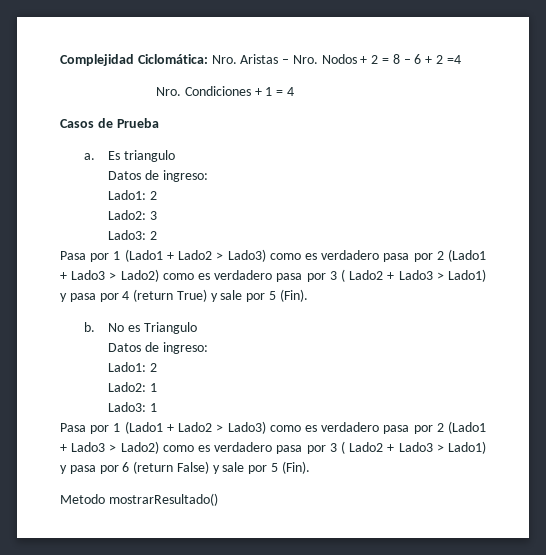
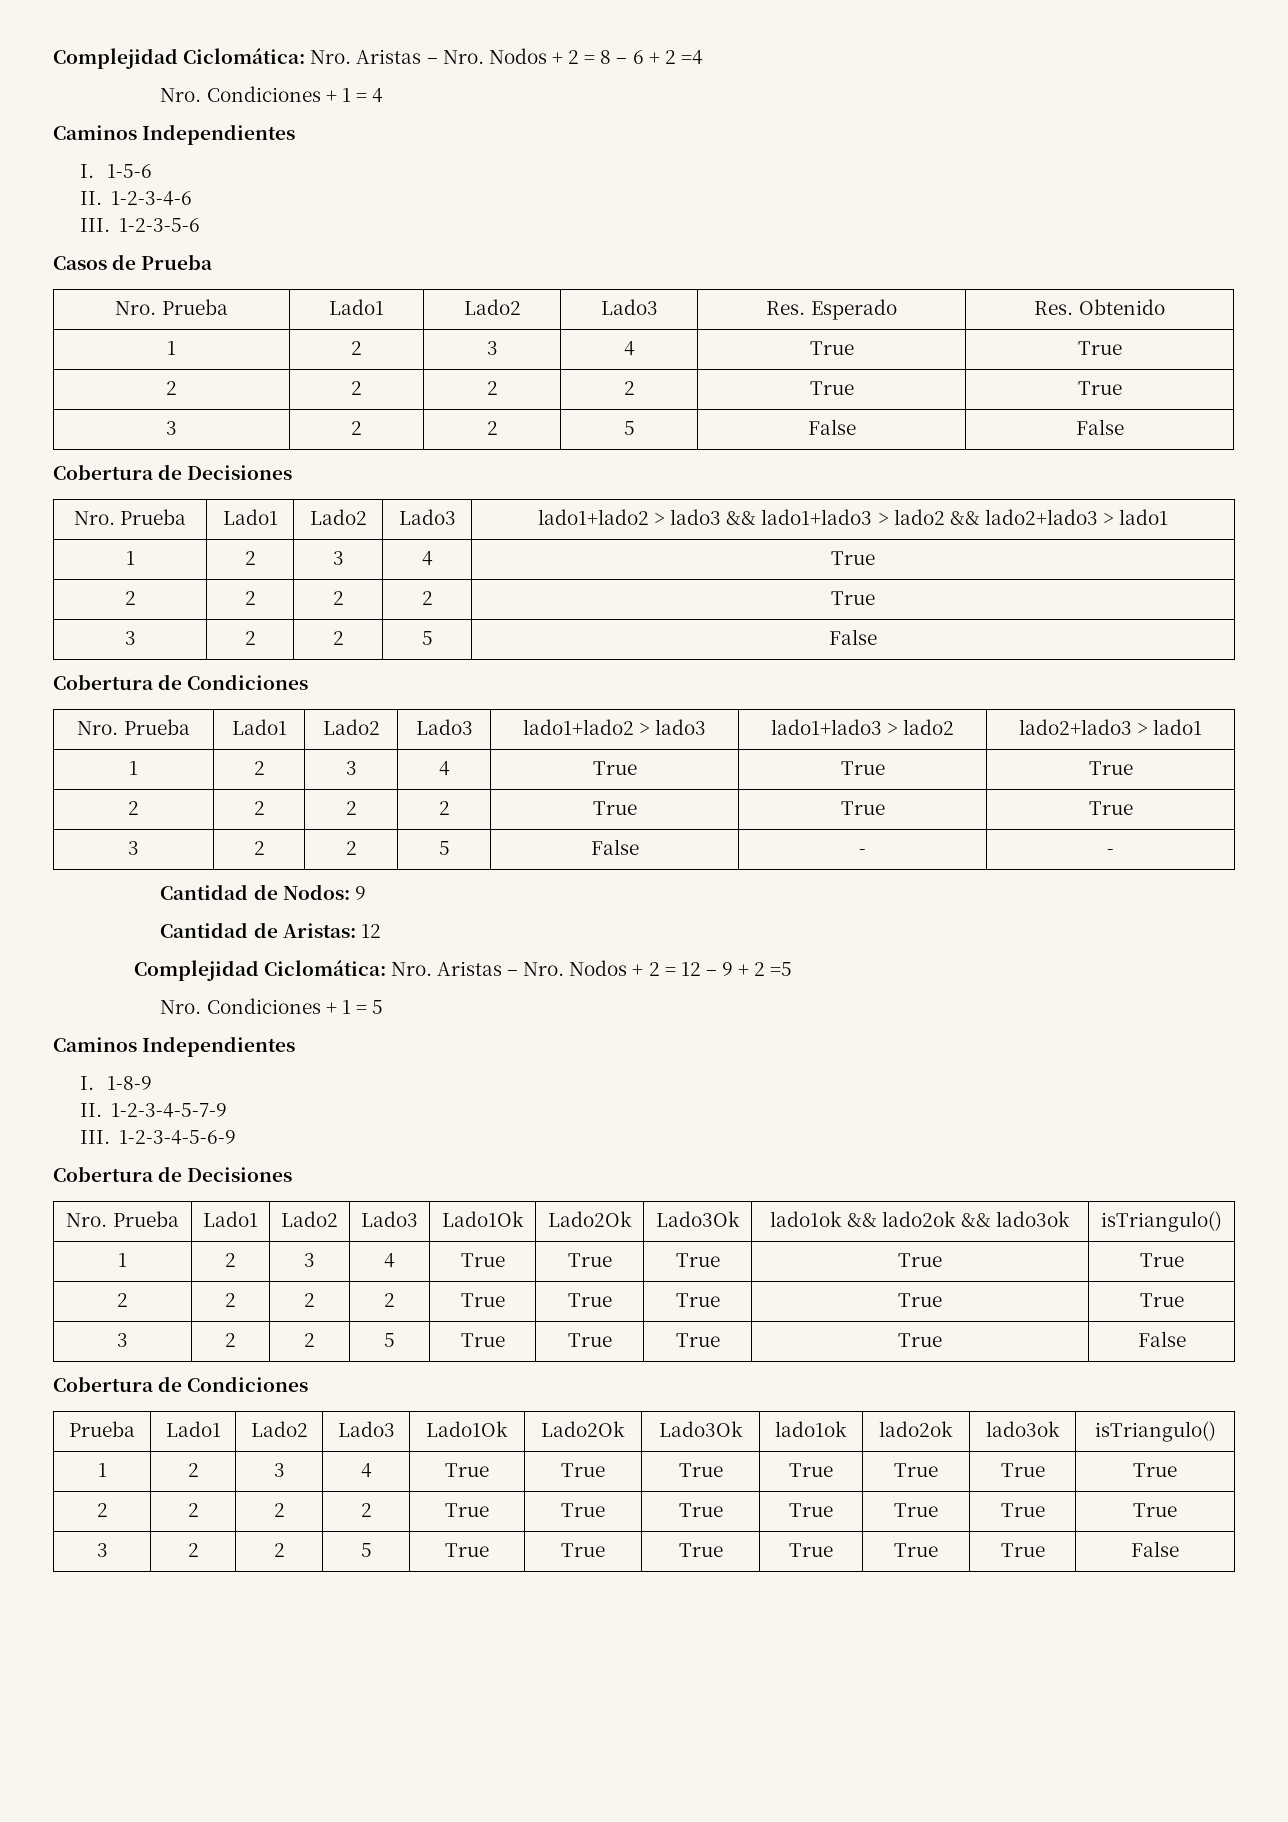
  Nro. Condiciones + 1 = 4
+ Caminos Independientes
+ I. 1-5-6
+ II. 1-2-3-4-6
+ III. 1-2-3-5-6
  Casos de Prueba
- a. Es triangulo
- Datos de ingreso:
- Lado1: 2
- Lado2: 3
- Lado3: 2
- Pasa por 1 (Lado1 + Lado2 > Lado3) como es verdadero pasa por 2 (Lado1 + Lado3 > Lado2) como es verdadero pasa por 3 ( Lado2 + Lado3 > Lado1) y pasa por 4 (return True) y sale por 5 (Fin).
- b. No es Triangulo
- Datos de ingreso:
- Lado1: 2
- Lado2: 1
- Lado3: 1
- Pasa por 1 (Lado1 + Lado2 > Lado3) como es verdadero pasa por 2 (Lado1 + Lado3 > Lado2) como es verdadero pasa por 3 ( Lado2 + Lado3 > Lado1) y pasa por 6 (return False) y sale por 5 (Fin).
- Metodo mostrarResultado()
+ Nro. Prueba | Lado1 | Lado2 | Lado3 | Res. Esperado | Res. Obtenido
+ 1 | 2 | 3 | 4 | True | True
+ 2 | 2 | 2 | 2 | True | True
+ 3 | 2 | 2 | 5 | False | False
+ Cobertura de Decisiones
+ Nro. Prueba | Lado1 | Lado2 | Lado3 | lado1+lado2 > lado3 && lado1+lado3 > lado2 && lado2+lado3 > lado1
+ 1 | 2 | 3 | 4 | True
+ 2 | 2 | 2 | 2 | True
+ 3 | 2 | 2 | 5 | False
+ Cobertura de Condiciones
+ Nro. Prueba | Lado1 | Lado2 | Lado3 | lado1+lado2 > lado3 | lado1+lado3 > lado2 | lado2+lado3 > lado1
+ 1 | 2 | 3 | 4 | True | True | True
+ 2 | 2 | 2 | 2 | True | True | True
+ 3 | 2 | 2 | 5 | False | - | -
+ Cantidad de Nodos: 9
+ Cantidad de Aristas: 12
+ Complejidad Ciclomática: Nro. Aristas – Nro. Nodos + 2 = 12 – 9 + 2 =5
+ Nro. Condiciones + 1 = 5
+ Caminos Independientes
+ I. 1-8-9
+ II. 1-2-3-4-5-7-9
+ III. 1-2-3-4-5-6-9
+ Cobertura de Decisiones
+ Nro. Prueba | Lado1 | Lado2 | Lado3 | Lado1Ok | Lado2Ok | Lado3Ok | lado1ok && lado2ok && lado3ok | isTriangulo()
+ 1 | 2 | 3 | 4 | True | True | True | True | True
+ 2 | 2 | 2 | 2 | True | True | True | True | True
+ 3 | 2 | 2 | 5 | True | True | True | True | False
+ Cobertura de Condiciones
+ Prueba | Lado1 | Lado2 | Lado3 | Lado1Ok | Lado2Ok | Lado3Ok | lado1ok | lado2ok | lado3ok | isTriangulo()
+ 1 | 2 | 3 | 4 | True | True | True | True | True | True | True
+ 2 | 2 | 2 | 2 | True | True | True | True | True | True | True
+ 3 | 2 | 2 | 5 | True | True | True | True | True | True | False

